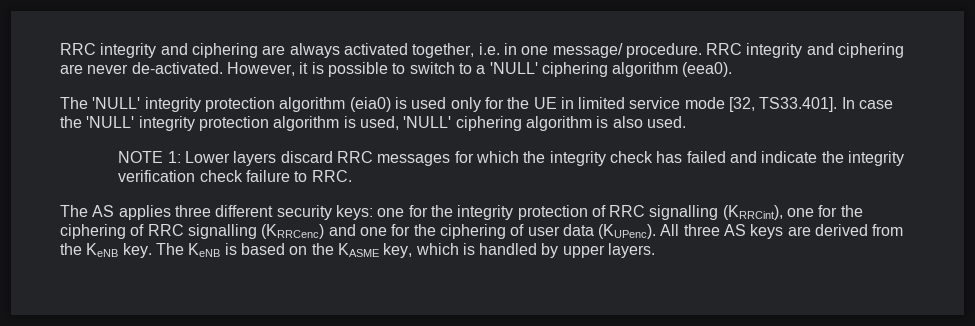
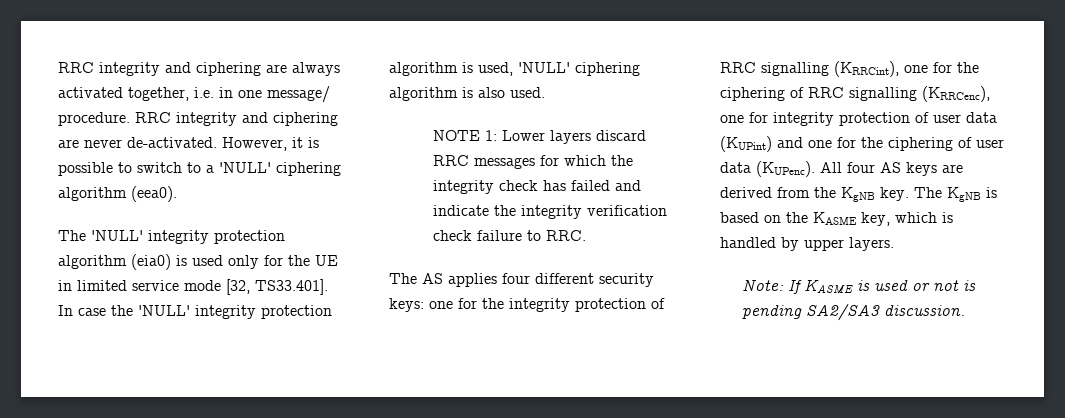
- The AS applies three different security keys: one for the integrity protection of RRC signalling (KRRCint), one for the ciphering of RRC signalling (KRRCenc) and one for the ciphering of user data (KUPenc).
+ The AS applies four different security keys: one for the integrity protection of RRC signalling (KRRCint), one for the ciphering of RRC signalling (KRRCenc), one for integrity protection of user data (KUPint) and one for the ciphering of user data (KUPenc).
- All three AS keys are derived from the KeNB key.
+ All four AS keys are derived from the KgNB key.
- The KeNB is based on the KASME key, which is handled by upper layers.
+ The KgNB is based on the KASME key, which is handled by upper layers.
+ Note: If KASME is used or not is pending SA2/SA3 discussion.

